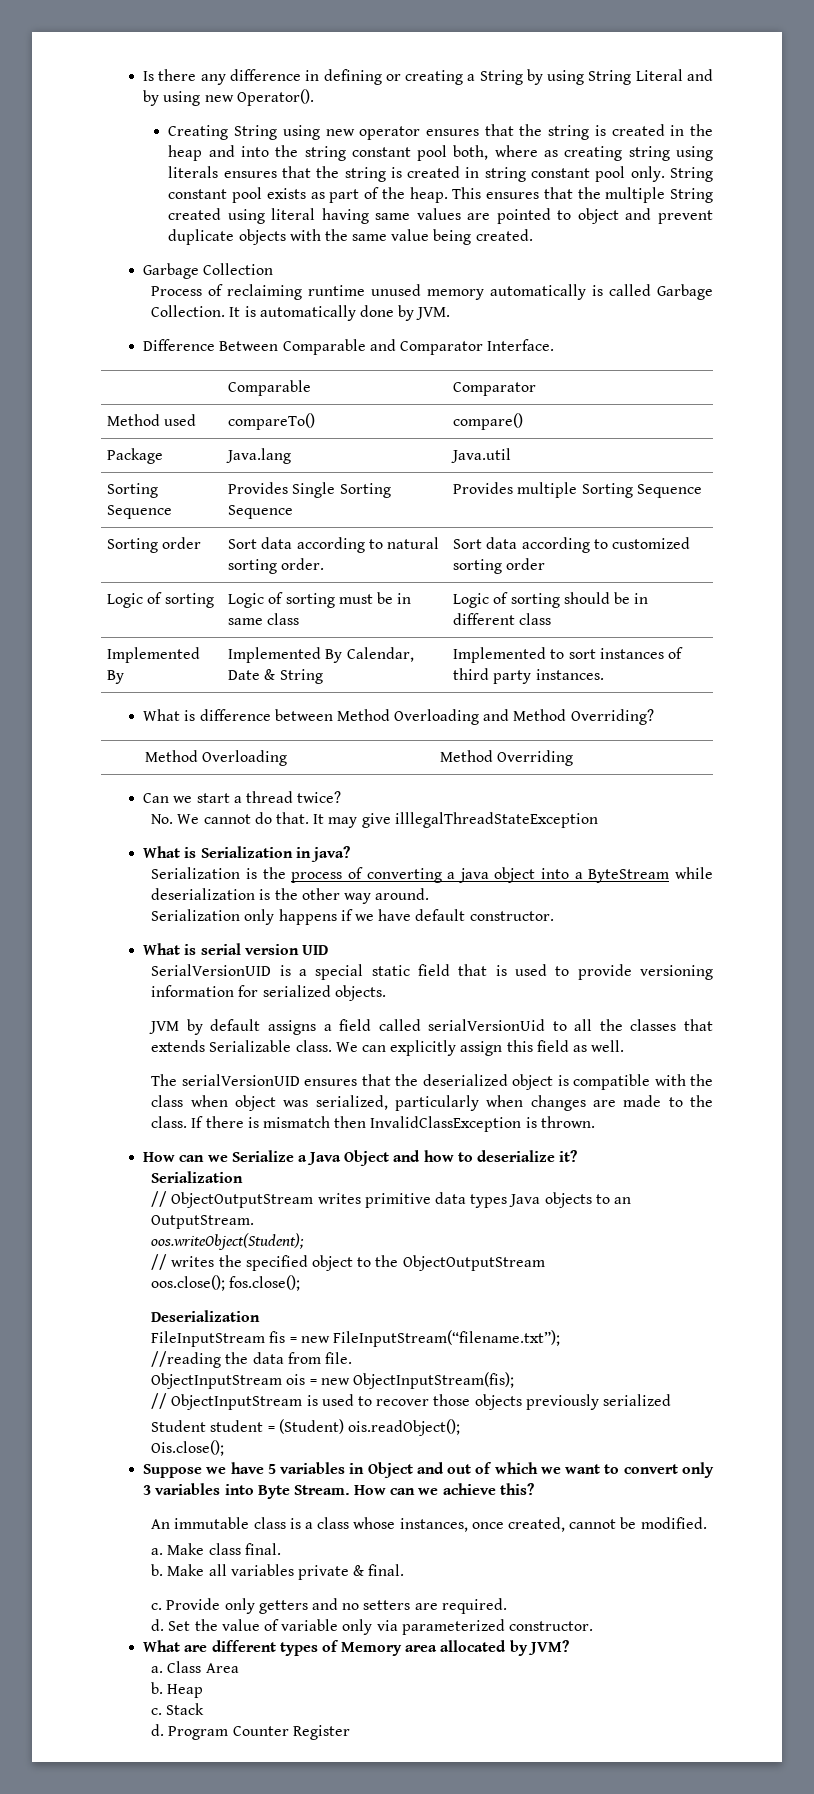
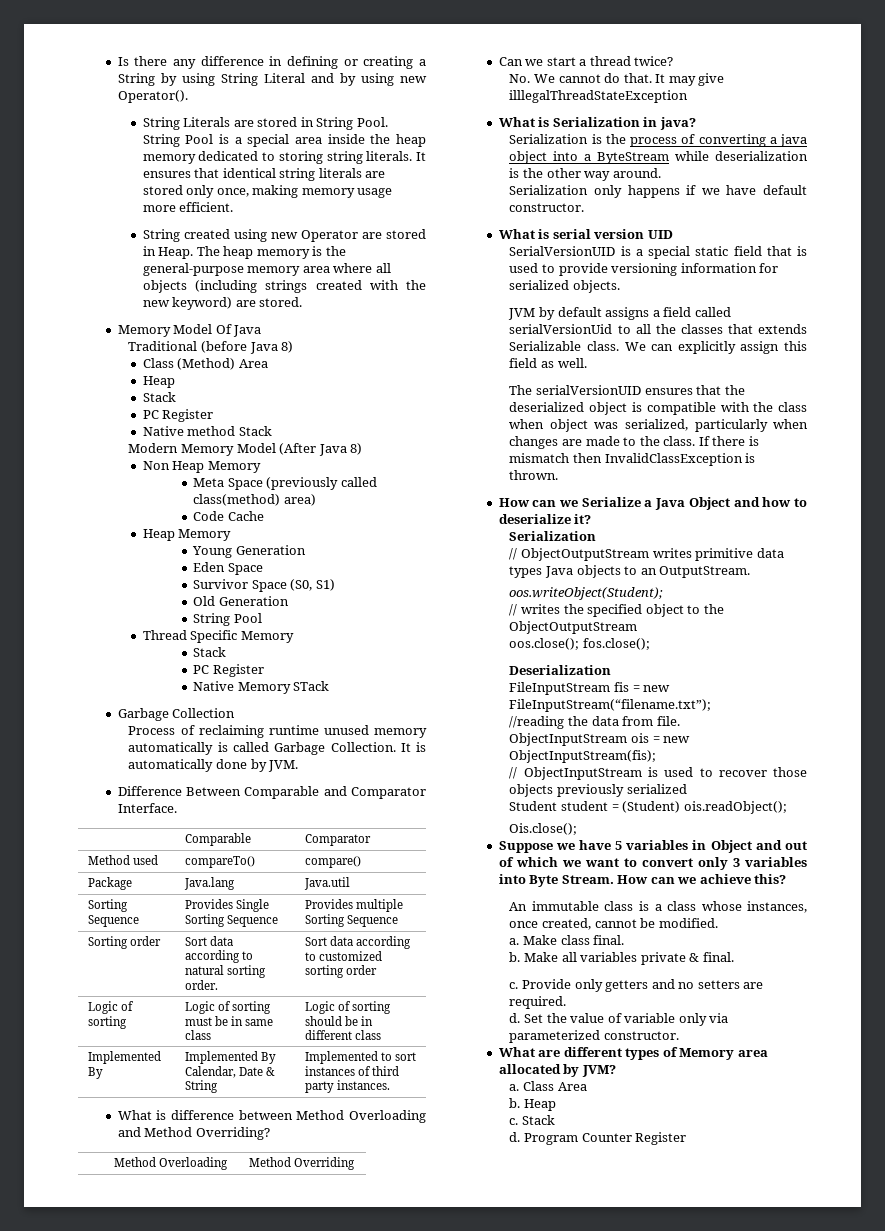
- Creating String using new operator ensures that the string is created in the heap and into the string constant pool both, where as creating string using literals ensures that the string is created in string constant pool only. String constant pool exists as part of the heap. This ensures that the multiple String created using literal having same values are pointed to object and prevent duplicate objects with the same value being created.
+ String Literals are stored in String Pool. String Pool is a special area inside the heap memory dedicated to storing string literals. It ensures that identical string literals are stored only once, making memory usage more efficient.
+ String created using new Operator are stored in Heap. The heap memory is the general-purpose memory area where all objects (including strings created with the new keyword) are stored.
+ Memory Model Of Java
+ Traditional (before Java 8)
+ Class (Method) Area
+ Heap
+ Stack
+ PC Register
+ Native method Stack
+ Modern Memory Model (After Java 8)
+ Non Heap Memory
+ Meta Space (previously called class(method) area)
+ Code Cache
+ Heap Memory
+ Young Generation
+ Eden Space
+ Survivor Space (S0, S1)
+ Old Generation
+ String Pool
+ Thread Specific Memory
+ Stack
+ PC Register
+ Native Memory STack

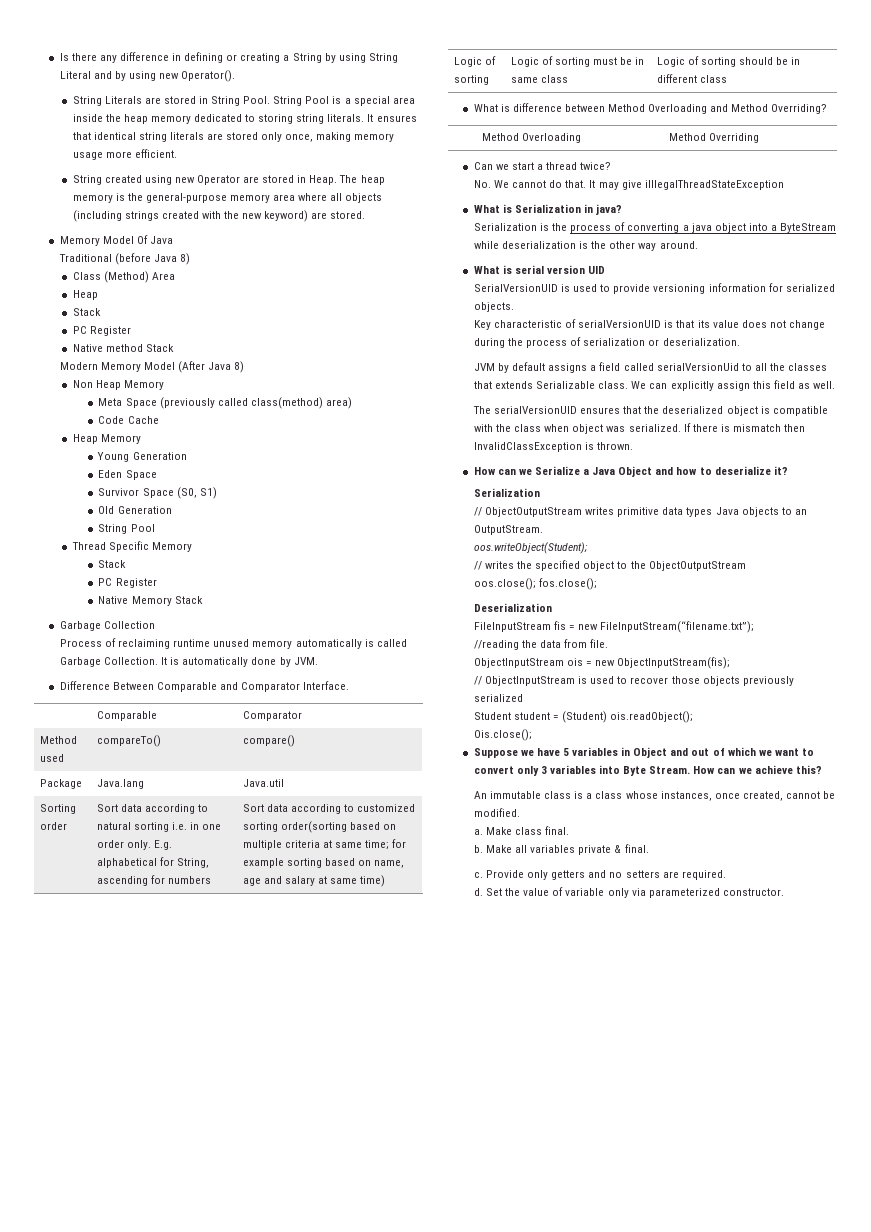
- Native Memory STack
+ Native Memory Stack
- Sorting Sequence | Provides Single Sorting Sequence | Provides multiple Sorting Sequence
- Sort data according to natural sorting order.
+ Sort data according to natural sorting i.e. in one order only. E.g. alphabetical for String, ascending for numbers
- Sort data according to customized sorting order
+ Sort data according to customized sorting order(sorting based on multiple criteria at same time; for example sorting based on name, age and salary at same time)
- Implemented By | Implemented By Calendar, Date & String | Implemented to sort instances of third party instances.
- Serialization only happens if we have default constructor.
- SerialVersionUID is a special static field that is used to provide versioning information for serialized objects.
+ SerialVersionUID is used to provide versioning information for serialized objects.
+ Key characteristic of serialVersionUID is that its value does not change during the process of serialization or deserialization.
- The serialVersionUID ensures that the deserialized object is compatible with the class when object was serialized, particularly when changes are made to the class.
+ The serialVersionUID ensures that the deserialized object is compatible with the class when object was serialized.
- What are different types of Memory area allocated by JVM?
- a. Class Area
- b. Heap
- c. Stack
- d. Program Counter Register

